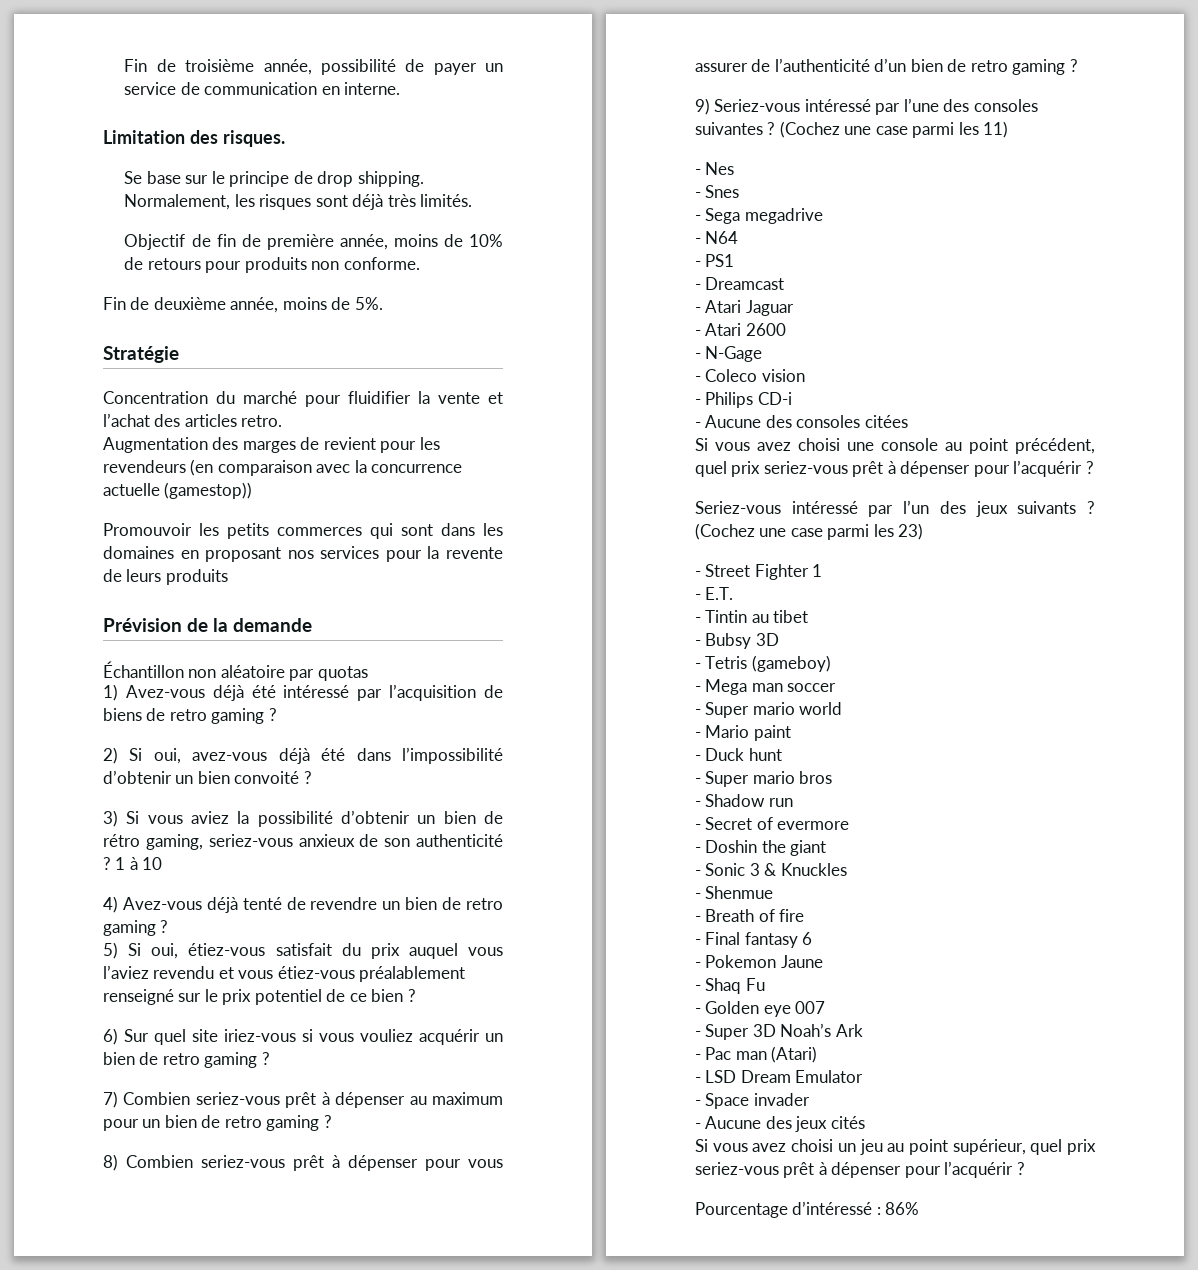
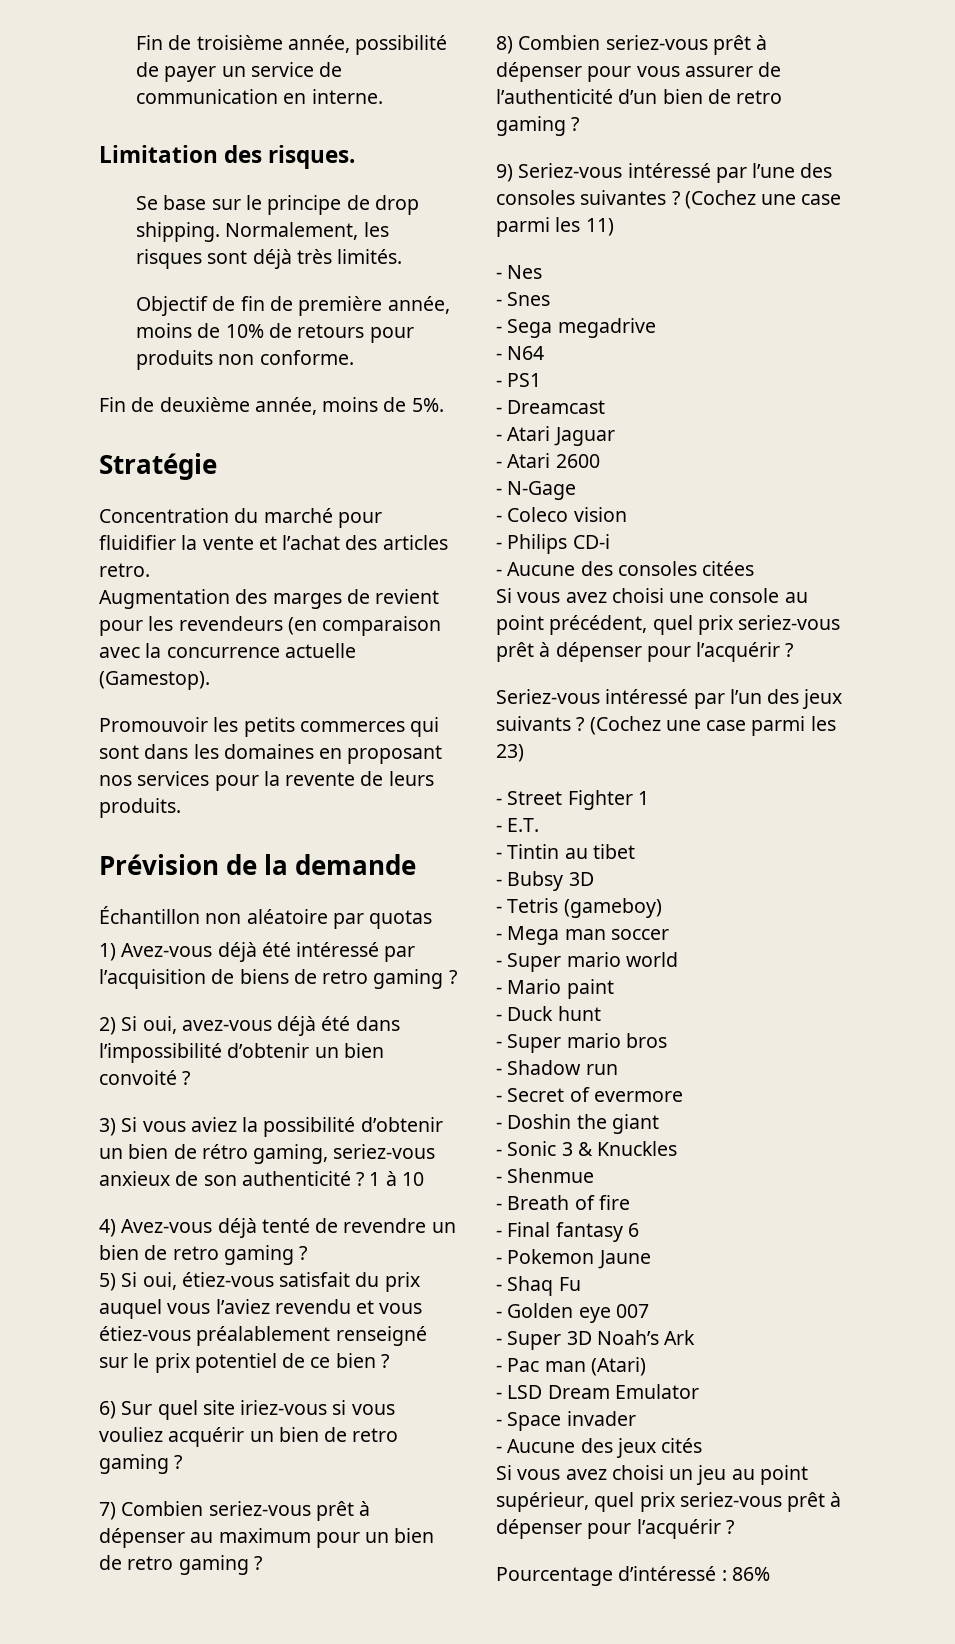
- Augmentation des marges de revient pour les revendeurs (en comparaison avec la concurrence actuelle (gamestop))
+ Augmentation des marges de revient pour les revendeurs (en comparaison avec la concurrence actuelle (Gamestop).
- Promouvoir les petits commerces qui sont dans les domaines en proposant nos services pour la revente de leurs produits
+ Promouvoir les petits commerces qui sont dans les domaines en proposant nos services pour la revente de leurs produits.

